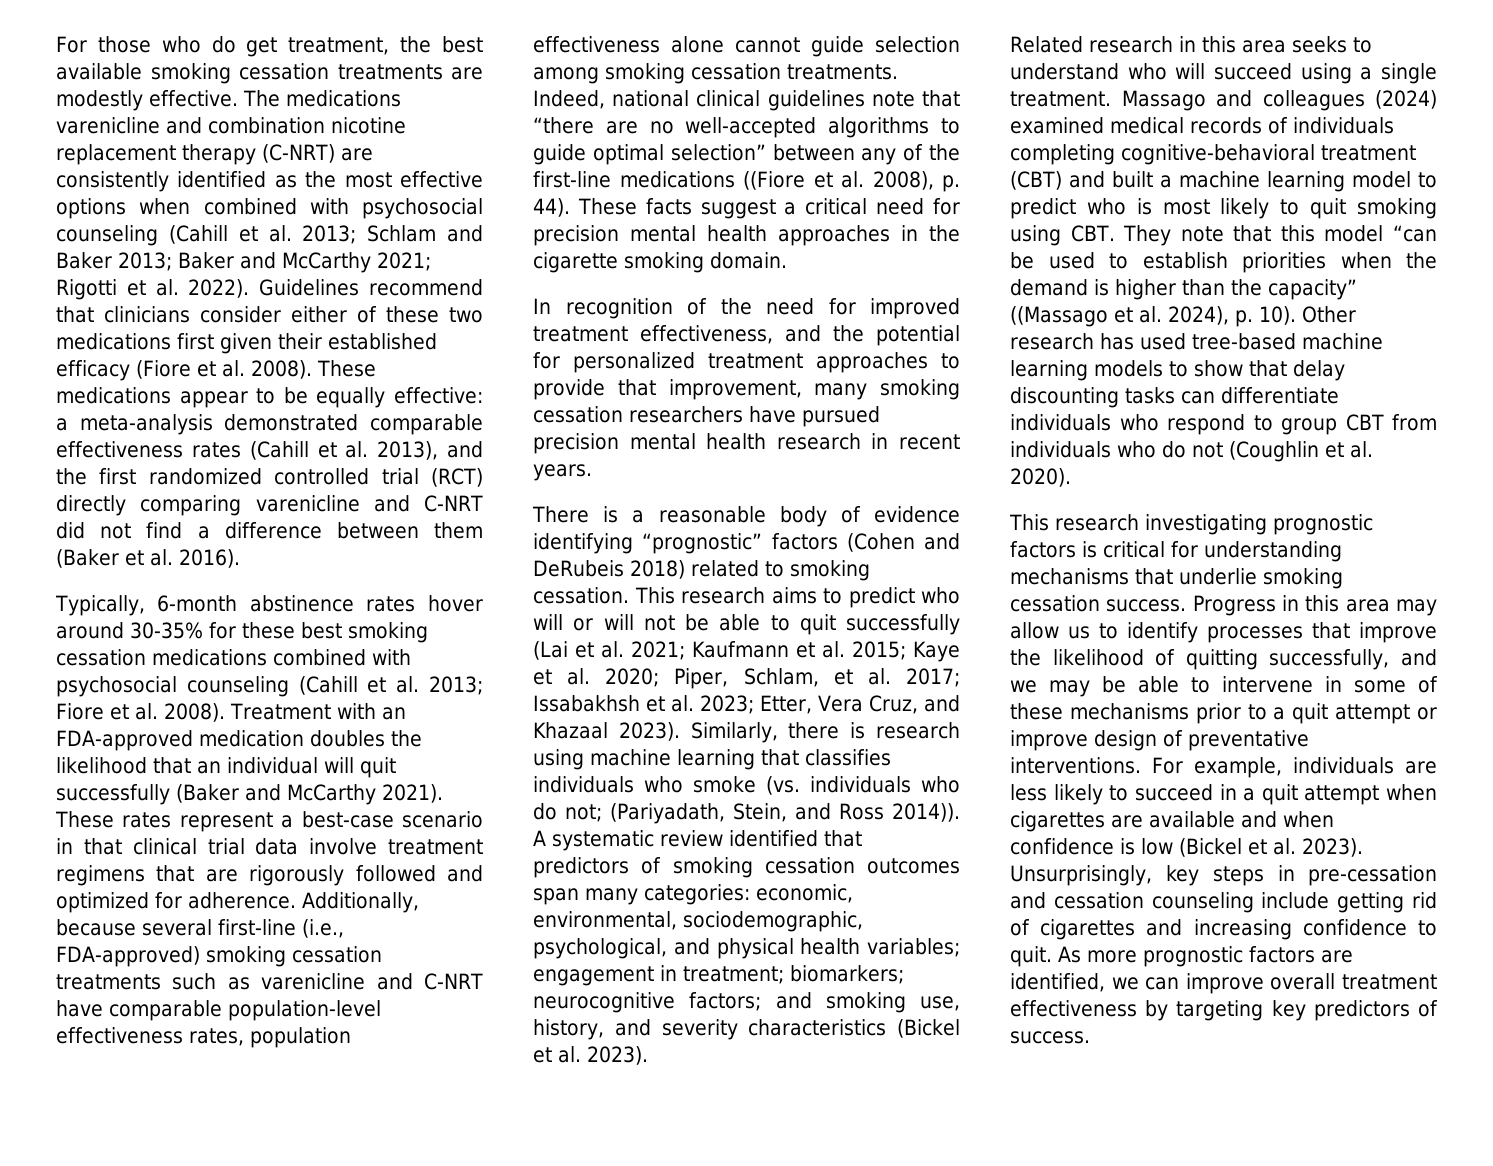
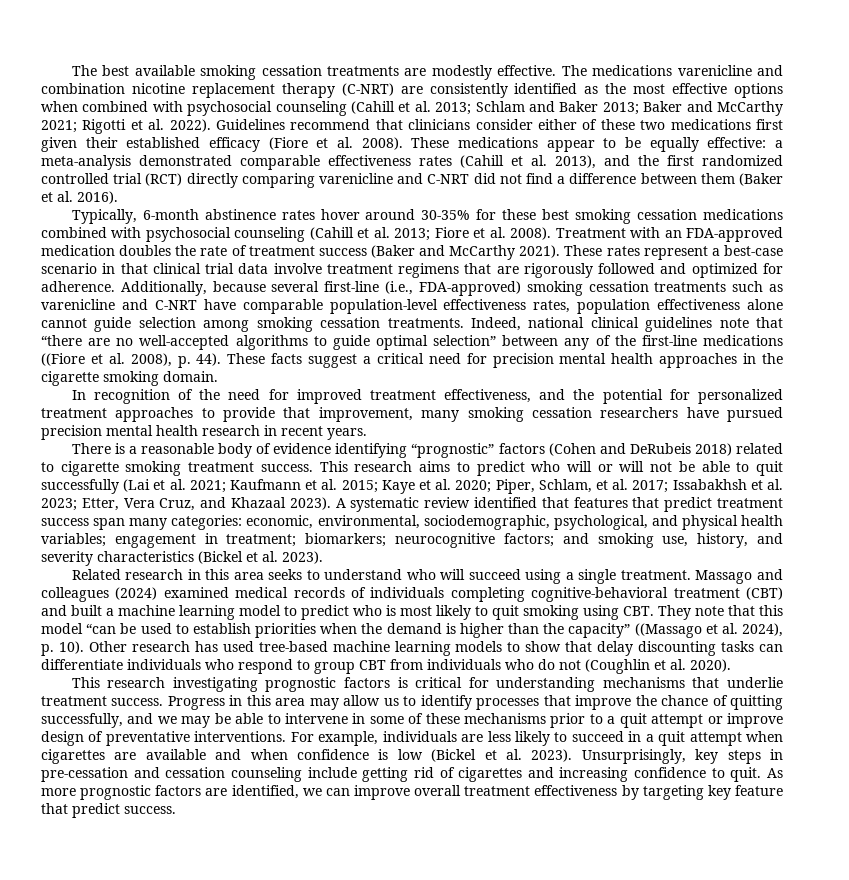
- For those who do get treatment, the best available smoking cessation treatments are modestly effective.
+ The best available smoking cessation treatments are modestly effective.
- Treatment with an FDA-approved medication doubles the likelihood that an individual will quit successfully (Baker and McCarthy 2021).
+ Treatment with an FDA-approved medication doubles the rate of treatment success (Baker and McCarthy 2021).
- There is a reasonable body of evidence identifying “prognostic” factors (Cohen and DeRubeis 2018) related to smoking cessation.
+ There is a reasonable body of evidence identifying “prognostic” factors (Cohen and DeRubeis 2018) related to cigarette smoking treatment success.
- Similarly, there is research using machine learning that classifies individuals who smoke (vs. individuals who do not; (Pariyadath, Stein, and Ross 2014)).
- A systematic review identified that predictors of smoking cessation outcomes span many categories: economic, environmental, sociodemographic, psychological, and physical health variables; engagement in treatment; biomarkers; neurocognitive factors; and smoking use, history, and severity characteristics (Bickel et al. 2023).
+ A systematic review identified that features that predict treatment success span many categories: economic, environmental, sociodemographic, psychological, and physical health variables; engagement in treatment; biomarkers; neurocognitive factors; and smoking use, history, and severity characteristics (Bickel et al. 2023).
- This research investigating prognostic factors is critical for understanding mechanisms that underlie smoking cessation success.
+ This research investigating prognostic factors is critical for understanding mechanisms that underlie treatment success.
- Progress in this area may allow us to identify processes that improve the likelihood of quitting successfully, and we may be able to intervene in some of these mechanisms prior to a quit attempt or improve design of preventative interventions.
+ Progress in this area may allow us to identify processes that improve the chance of quitting successfully, and we may be able to intervene in some of these mechanisms prior to a quit attempt or improve design of preventative interventions.
- As more prognostic factors are identified, we can improve overall treatment effectiveness by targeting key predictors of success.
+ As more prognostic factors are identified, we can improve overall treatment effectiveness by targeting key feature that predict success.

